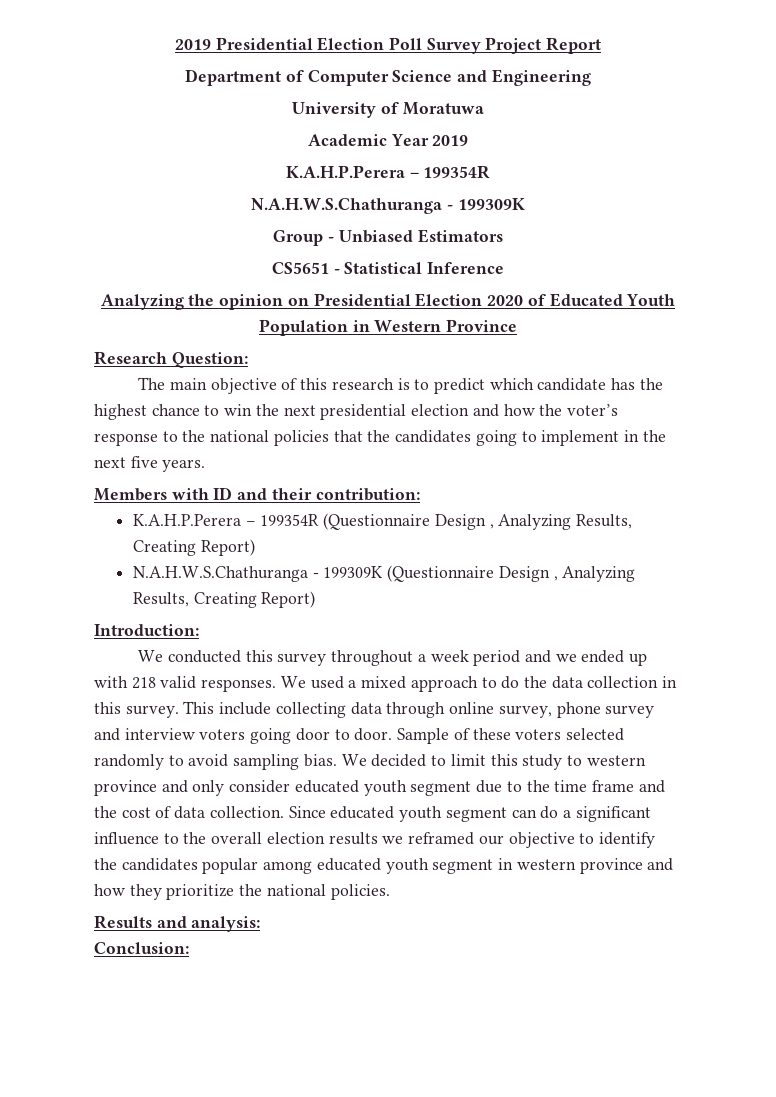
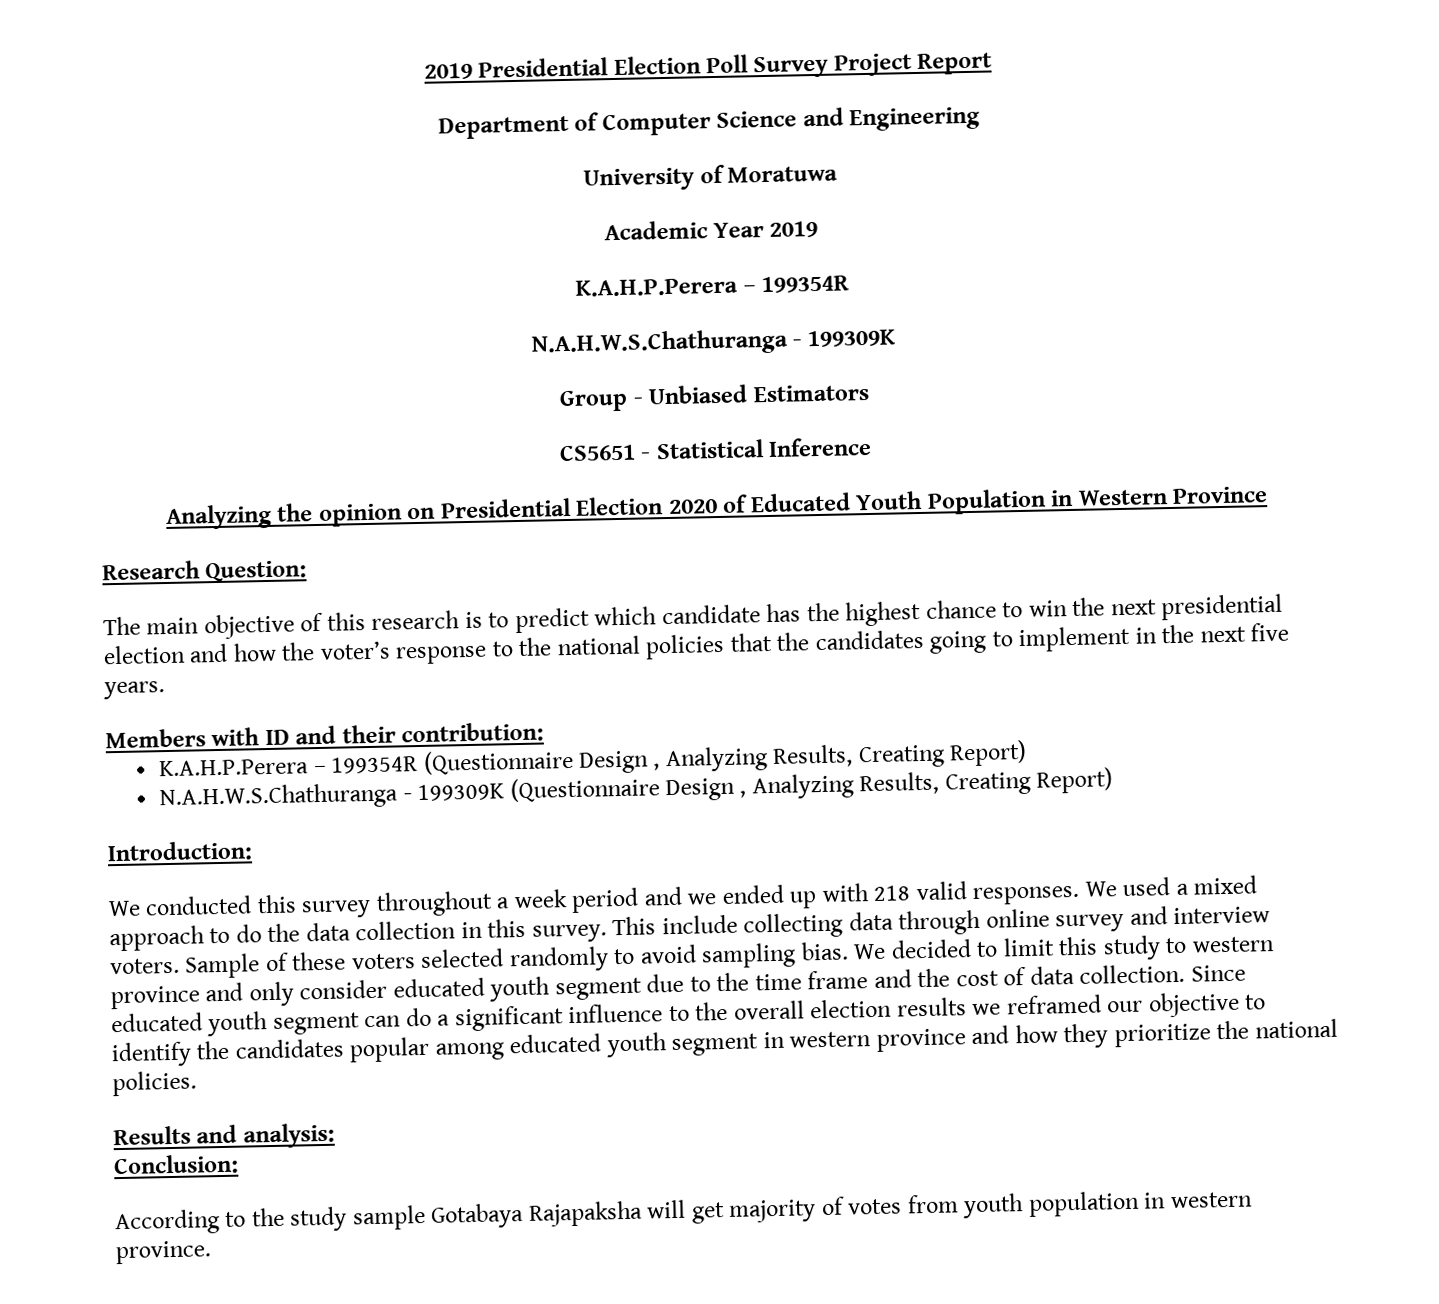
- This include collecting data through online survey, phone survey and interview voters going door to door.
+ This include collecting data through online survey and interview voters.
+ According to the study sample Gotabaya Rajapaksha will get majority of votes from youth population in western province.

